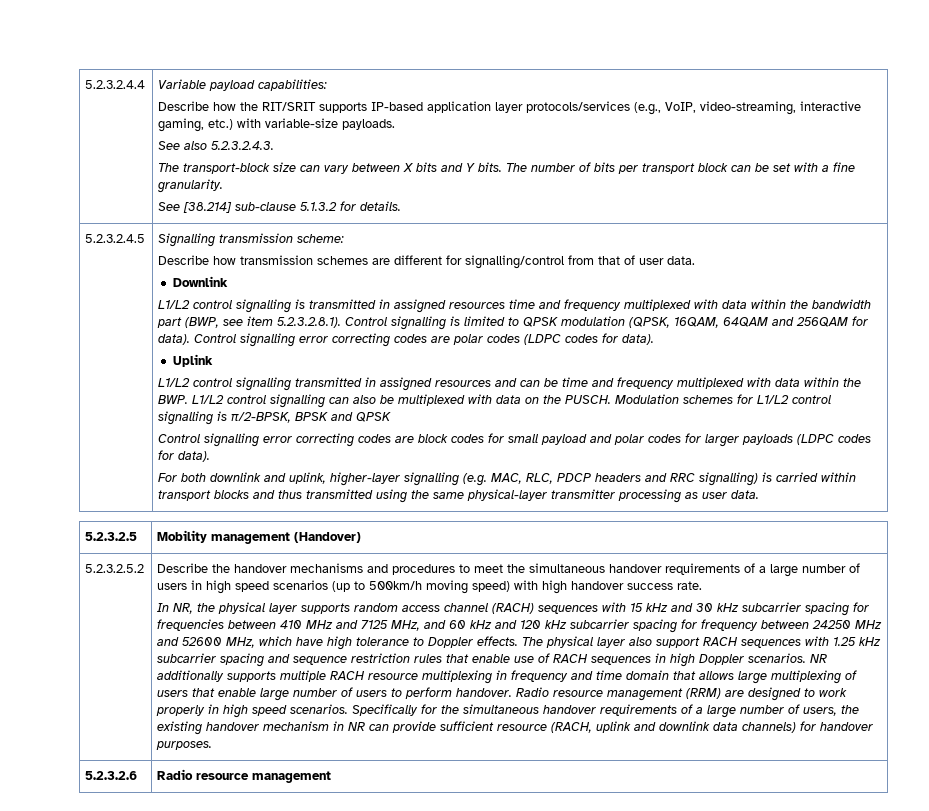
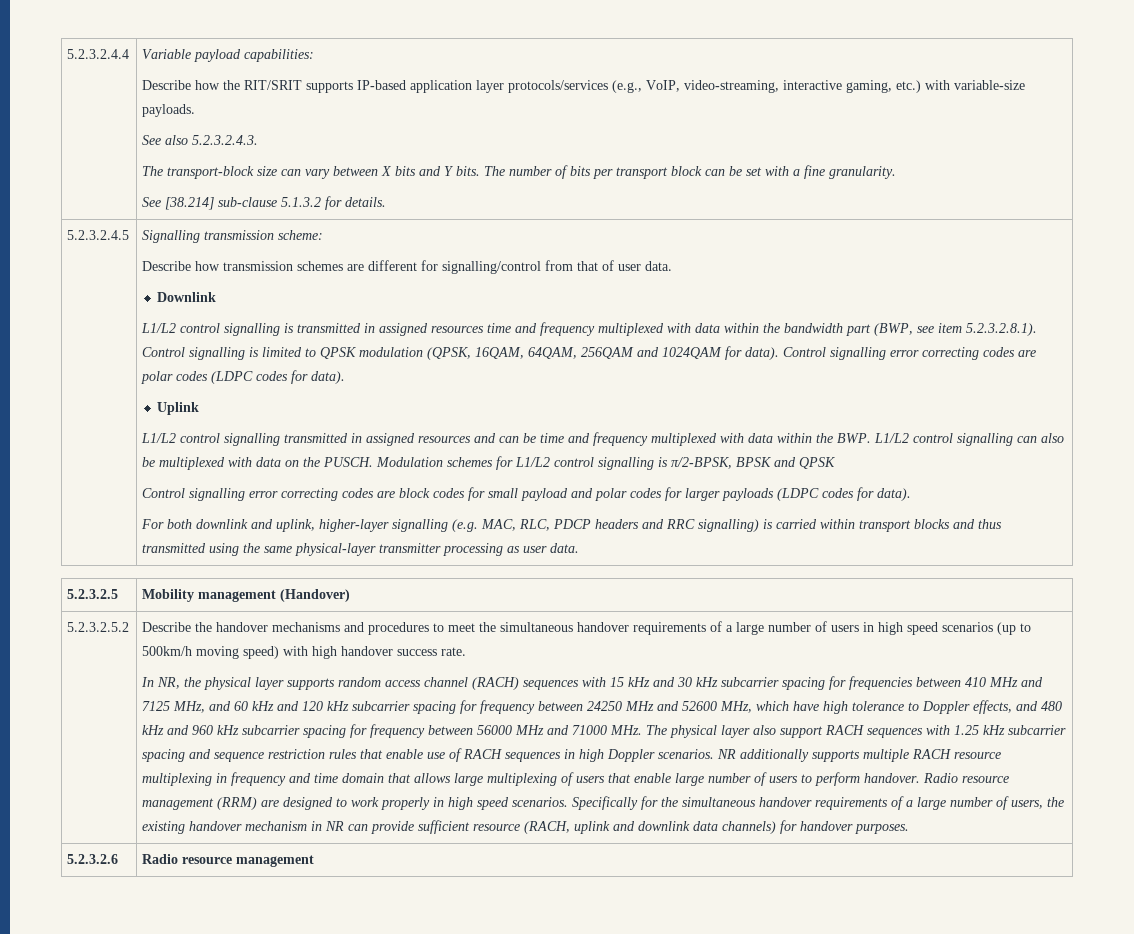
- L1/L2 control signalling is transmitted in assigned resources time and frequency multiplexed with data within the bandwidth part (BWP, see item 5.2.3.2.8.1). Control signalling is limited to QPSK modulation (QPSK, 16QAM, 64QAM and 256QAM for data).
+ L1/L2 control signalling is transmitted in assigned resources time and frequency multiplexed with data within the bandwidth part (BWP, see item 5.2.3.2.8.1). Control signalling is limited to QPSK modulation (QPSK, 16QAM, 64QAM, 256QAM and 1024QAM for data).
- In NR, the physical layer supports random access channel (RACH) sequences with 15 kHz and 30 kHz subcarrier spacing for frequencies between 410 MHz and 7125 MHz, and 60 kHz and 120 kHz subcarrier spacing for frequency between 24250 MHz and 52600 MHz, which have high tolerance to Doppler effects. The physical layer also support RACH sequences with 1.25 kHz subcarrier spacing and sequence restriction rules that enable use of RACH sequences in high Doppler scenarios.
+ In NR, the physical layer supports random access channel (RACH) sequences with 15 kHz and 30 kHz subcarrier spacing for frequencies between 410 MHz and 7125 MHz, and 60 kHz and 120 kHz subcarrier spacing for frequency between 24250 MHz and 52600 MHz, which have high tolerance to Doppler effects, and 480 kHz and 960 kHz subcarrier spacing for frequency between 56000 MHz and 71000 MHz. The physical layer also support RACH sequences with 1.25 kHz subcarrier spacing and sequence restriction rules that enable use of RACH sequences in high Doppler scenarios.

